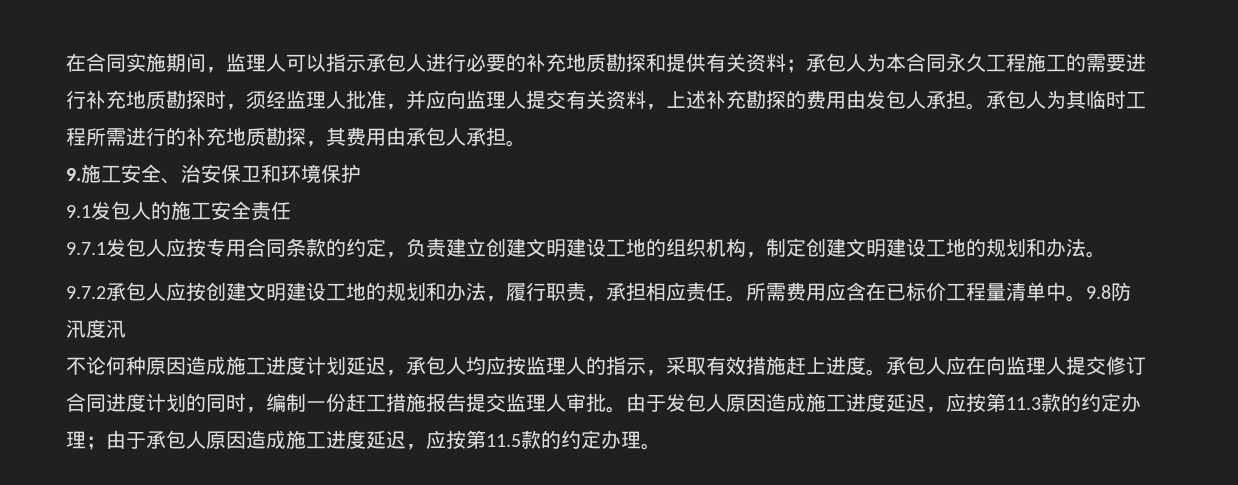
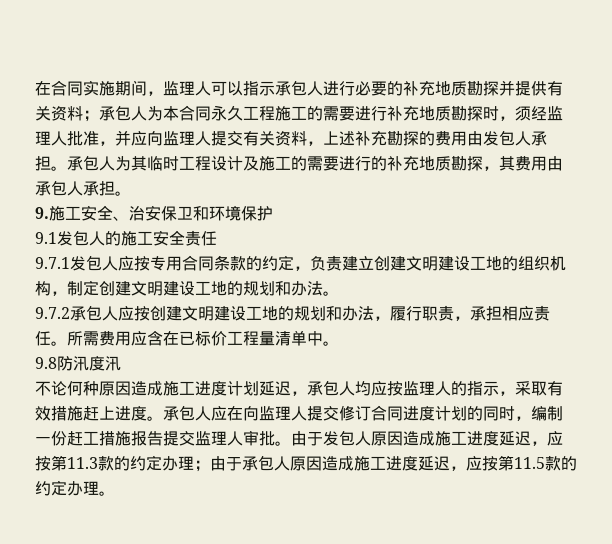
- 在合同实施期间，监理人可以指示承包人进行必要的补充地质勘探和提供有关资料；承包人为本合同永久工程施工的需要进行补充地质勘探时，须经监理人批准，并应向监理人提交有关资料，上述补充勘探的费用由发包人承担。
+ 在合同实施期间，监理人可以指示承包人进行必要的补充地质勘探并提供有关资料；承包人为本合同永久工程施工的需要进行补充地质勘探时，须经监理人批准，并应向监理人提交有关资料，上述补充勘探的费用由发包人承担。
- 承包人为其临时工程所需进行的补充地质勘探，其费用由承包人承担。
+ 承包人为其临时工程设计及施工的需要进行的补充地质勘探，其费用由承包人承担。
- 所需费用应含在已标价工程量清单中。9.8防汛度汛
+ 所需费用应含在已标价工程量清单中。
+ 9.8防汛度汛

